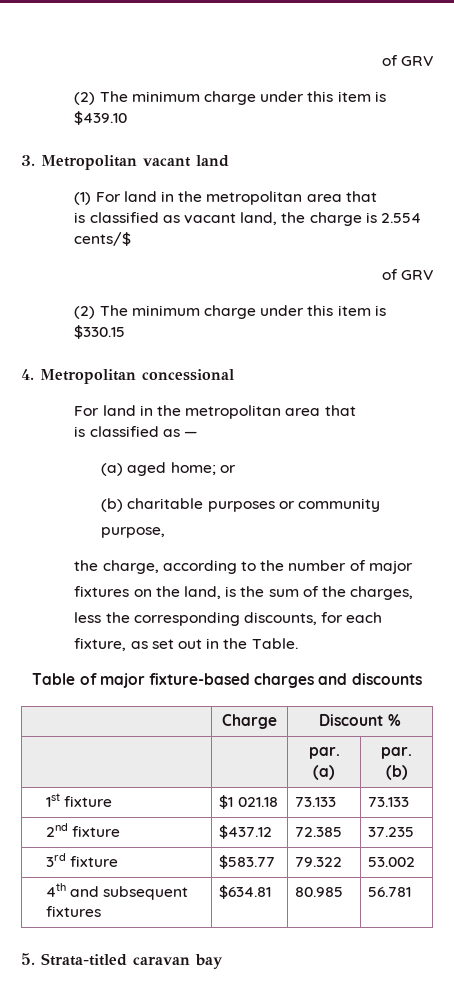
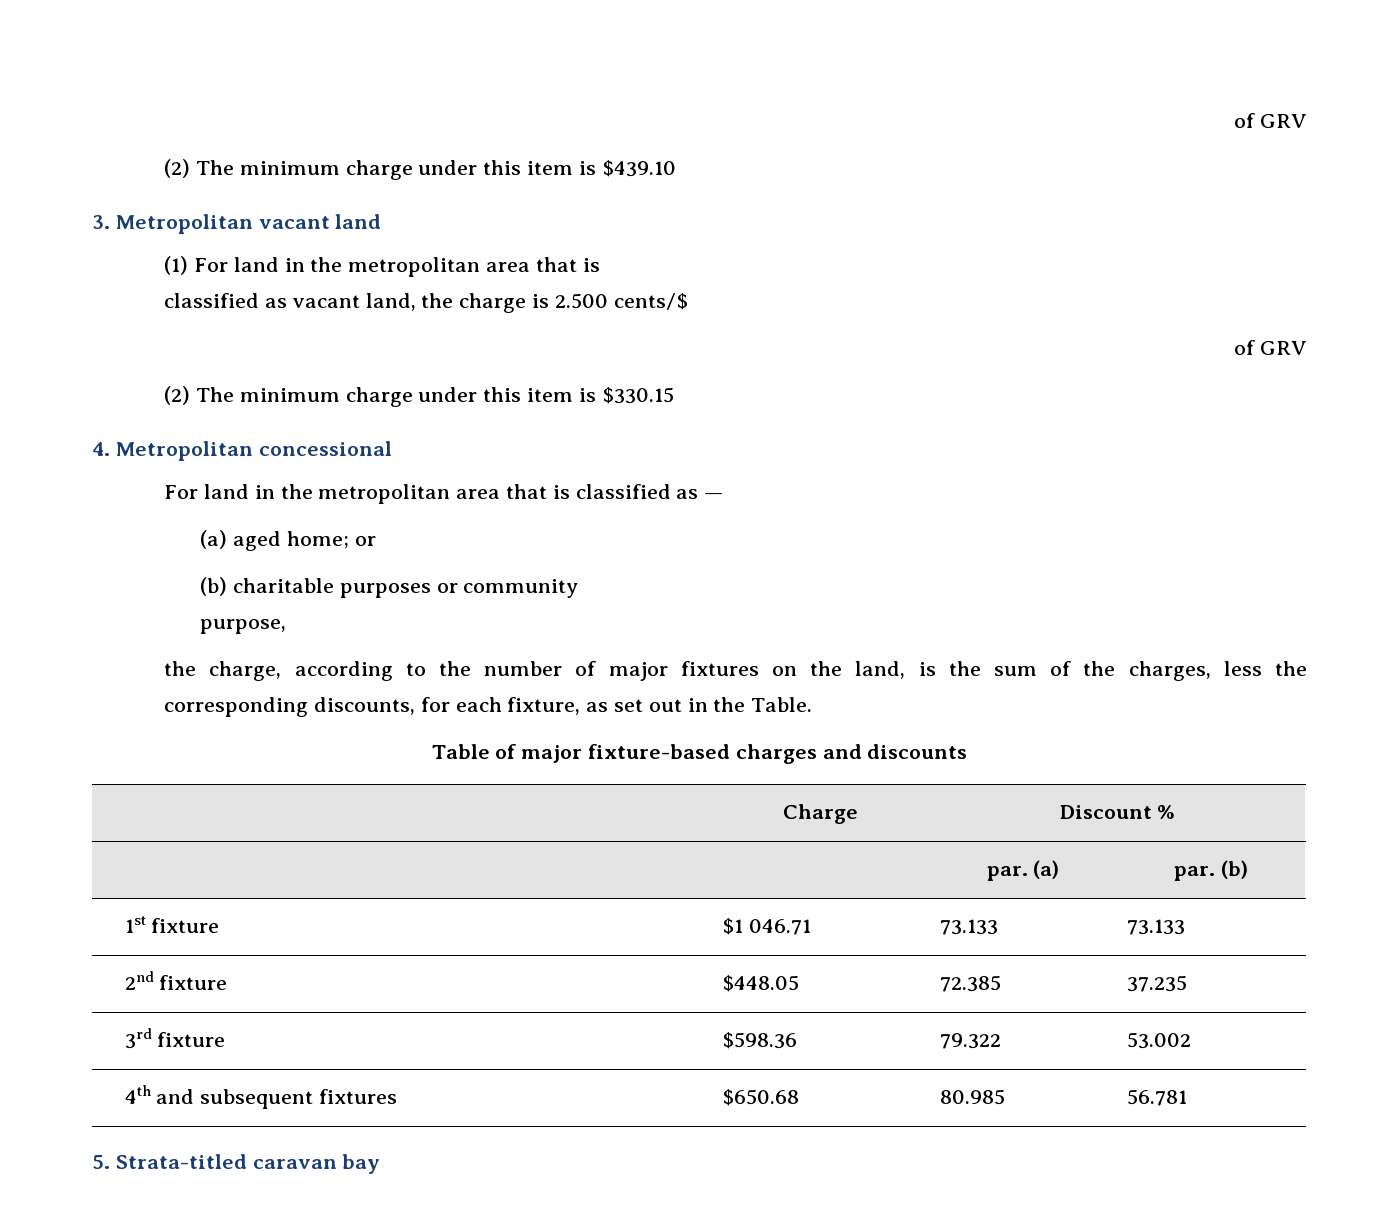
- (1) For land in the metropolitan area that
- is classified as vacant land, the charge is 2.554 cents/$
+ (1) For land in the metropolitan area that is
+ classified as vacant land, the charge is 2.500 cents/$
  4. Metropolitan concessional
- For land in the metropolitan area that
- is classified as —
+ For land in the metropolitan area that is classified as —
- the charge, according to the number of major
- fixtures on the land, is the sum of the charges,
- less the corresponding discounts, for each
- fixture, as set out in the Table.
+ the charge, according to the number of major fixtures on the land, is the sum of the charges, less the corresponding discounts, for each fixture, as set out in the Table.
- 1st fixture | $1 021.18 | 73.133 | 73.133
+ 1st fixture | $1 046.71 | 73.133 | 73.133
- 2nd fixture | $437.12 | 72.385 | 37.235
+ 2nd fixture | $448.05 | 72.385 | 37.235
- 3rd fixture | $583.77 | 79.322 | 53.002
+ 3rd fixture | $598.36 | 79.322 | 53.002
- 4th and subsequent fixtures | $634.81 | 80.985 | 56.781
+ 4th and subsequent fixtures | $650.68 | 80.985 | 56.781

